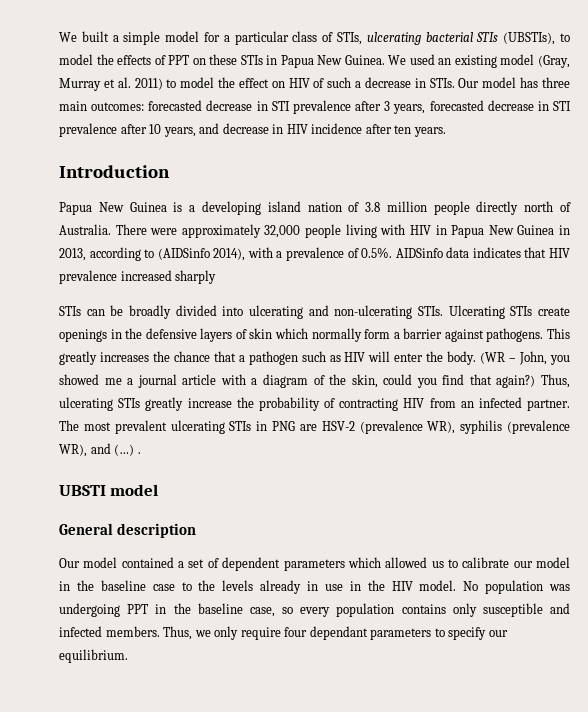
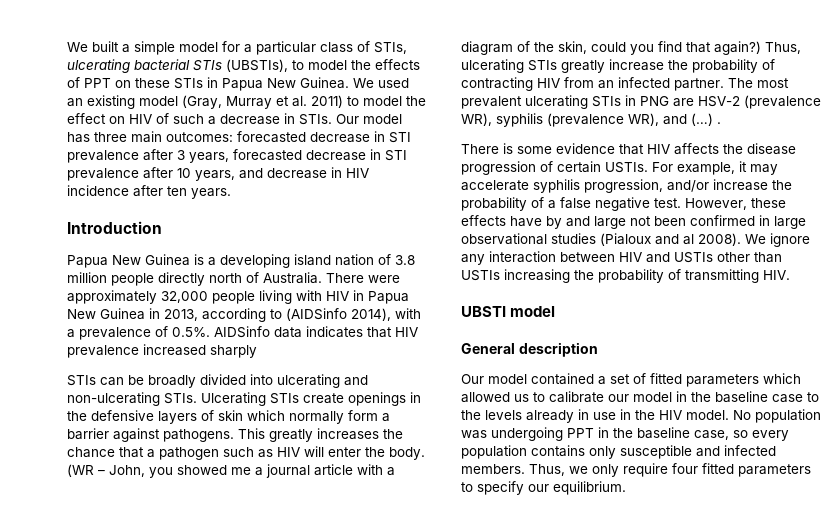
+ There is some evidence that HIV affects the disease progression of certain USTIs. For example, it may accelerate syphilis progression, and/or increase the probability of a false negative test. However, these effects have by and large not been confirmed in large observational studies (Pialoux and al 2008). We ignore any interaction between HIV and USTIs other than USTIs increasing the probability of transmitting HIV.
- Our model contained a set of dependent parameters which allowed us to calibrate our model in the baseline case to the levels already in use in the HIV model.
+ Our model contained a set of fitted parameters which allowed us to calibrate our model in the baseline case to the levels already in use in the HIV model.
- Thus, we only require four dependant parameters to specify our equilibrium.
+ Thus, we only require four fitted parameters to specify our equilibrium.

